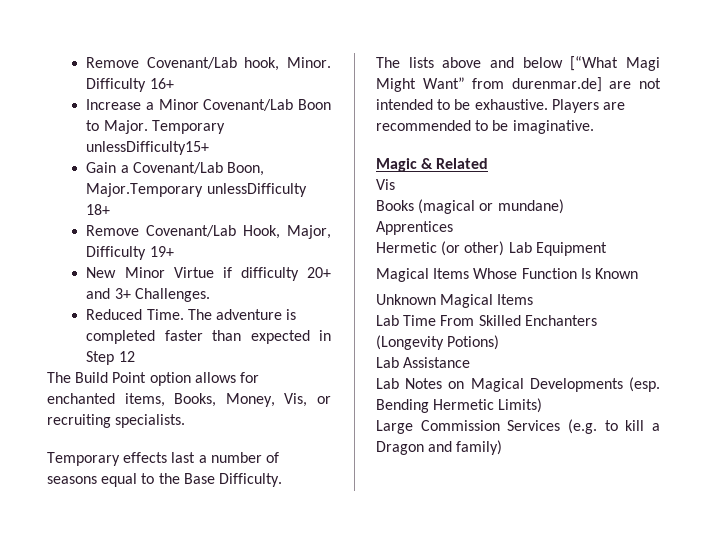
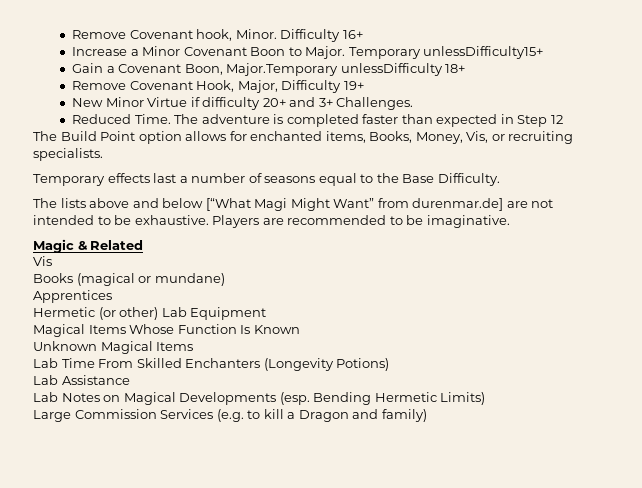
- Remove Covenant/Lab hook, Minor.
+ Remove Covenant hook, Minor.
- Increase a Minor Covenant/Lab Boon to Major.
+ Increase a Minor Covenant Boon to Major.
- Gain a Covenant/Lab Boon, Major.Temporary unlessDifficulty 18+
+ Gain a Covenant Boon, Major.Temporary unlessDifficulty 18+
- Remove Covenant/Lab Hook, Major, Difficulty 19+
+ Remove Covenant Hook, Major, Difficulty 19+

